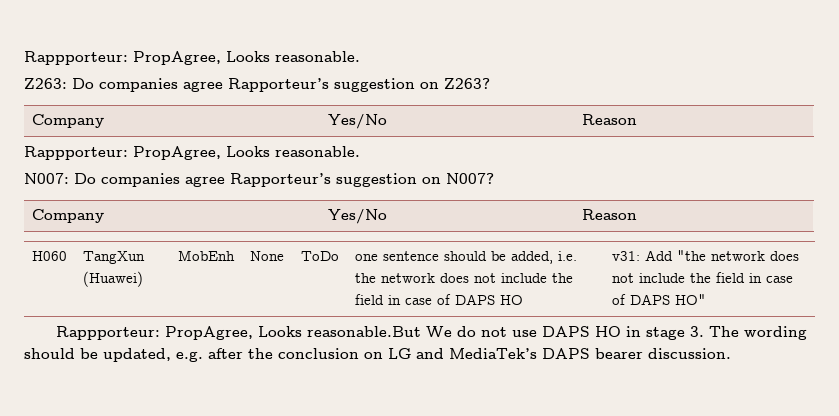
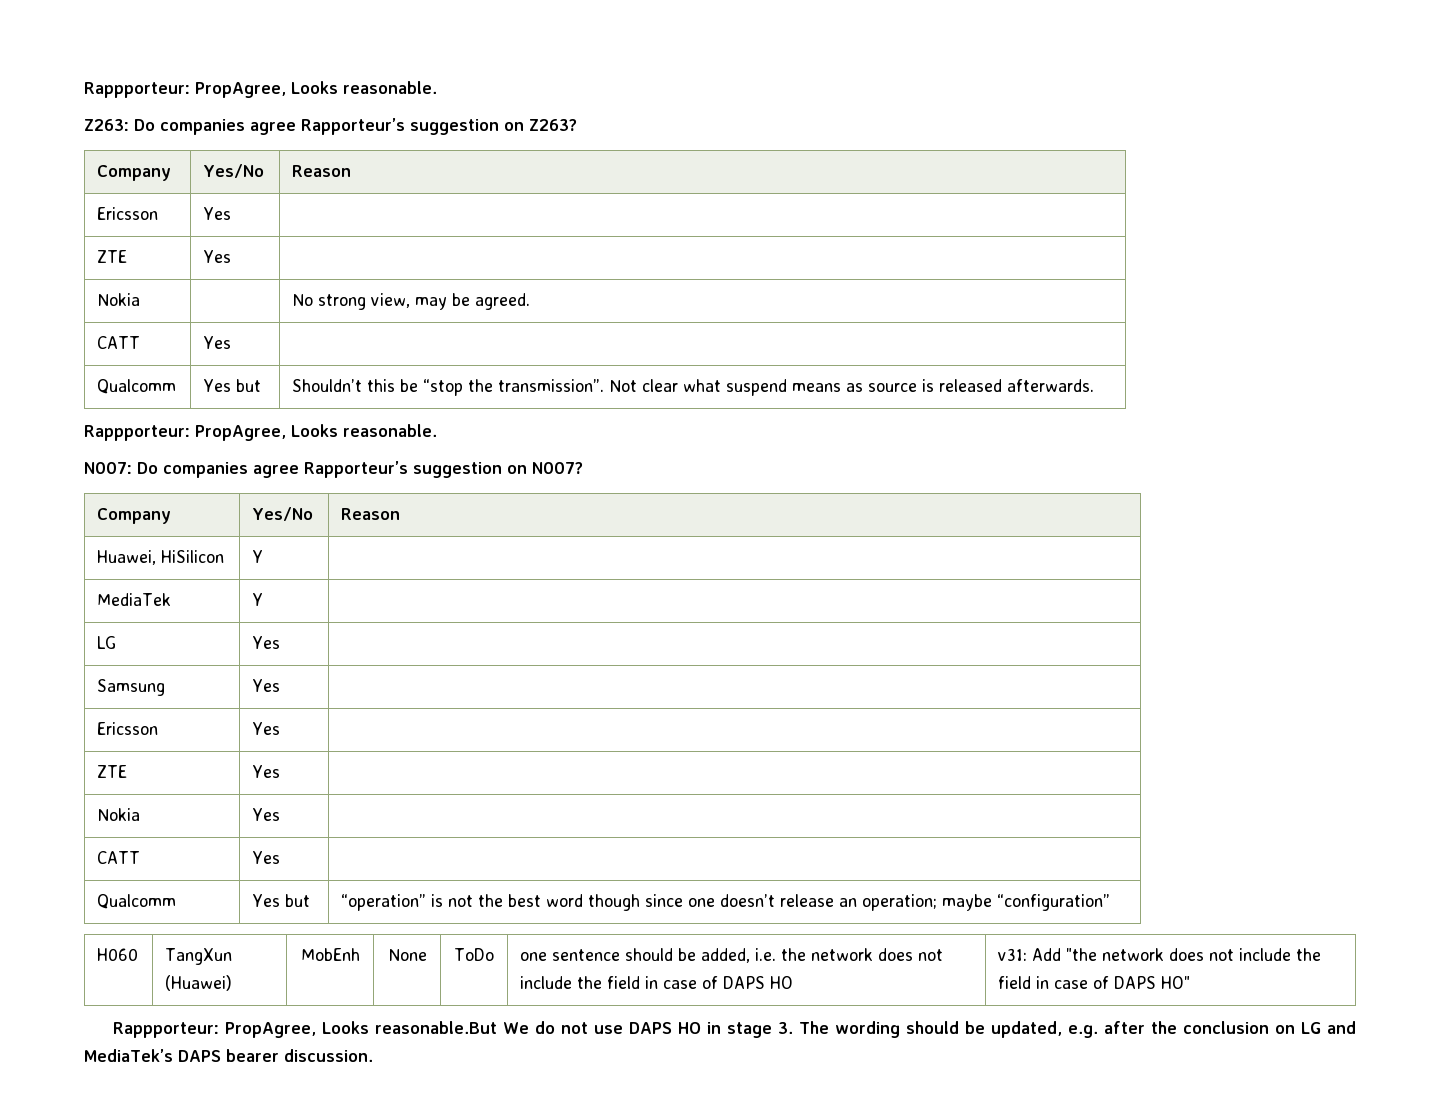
  Z263: Do companies agree Rapporteur’s suggestion on Z263?
  Company | Yes/No | Reason
+ Ericsson | Yes |
+ ZTE | Yes |
+ Nokia | | No strong view, may be agreed.
+ CATT | Yes |
+ Qualcomm | Yes but | Shouldn’t this be “stop the transmission”. Not clear what suspend means as source is released afterwards.
+ Huawei, HiSilicon | Y |
+ MediaTek | Y |
+ LG | Yes |
+ Samsung | Yes |
+ Ericsson | Yes |
+ ZTE | Yes |
+ Nokia | Yes |
+ CATT | Yes |
+ Qualcomm | Yes but | “operation” is not the best word though since one doesn’t release an operation; maybe “configuration”

